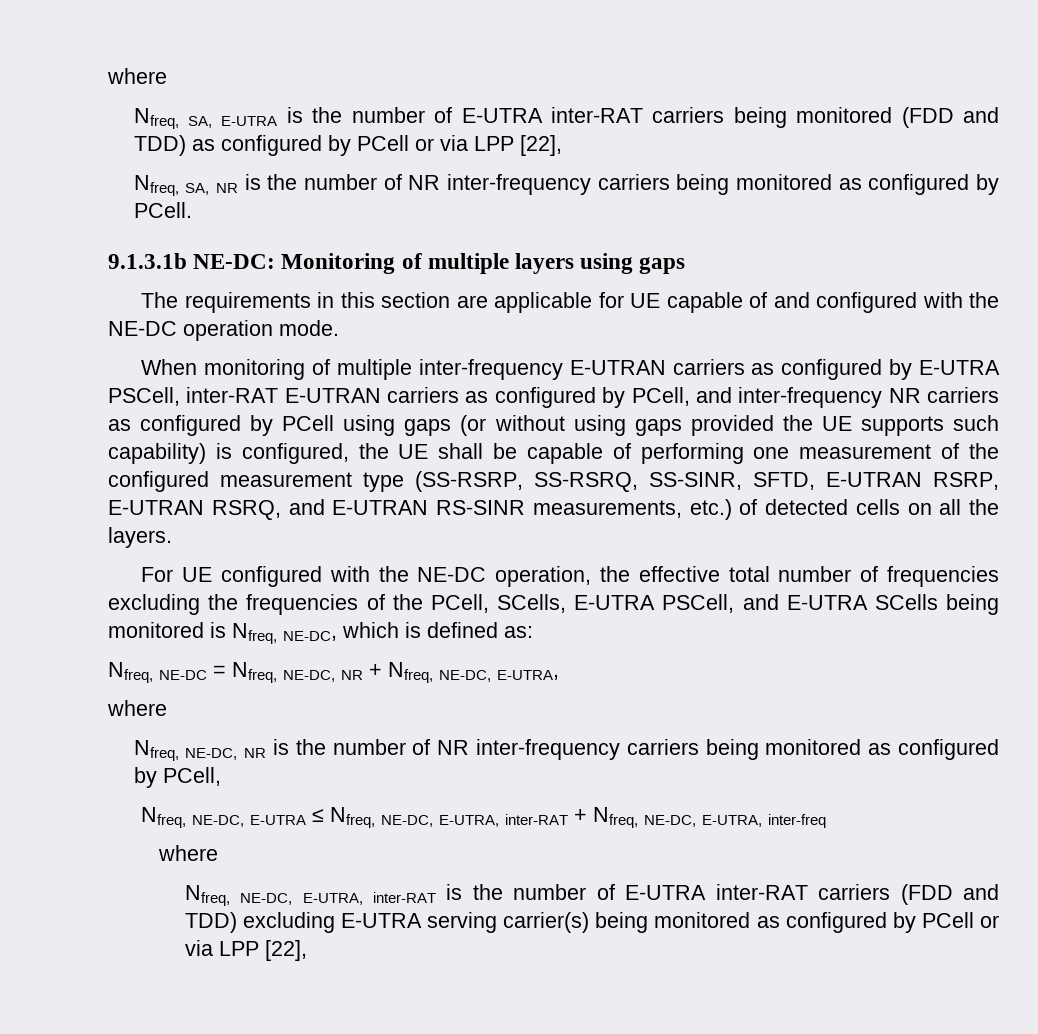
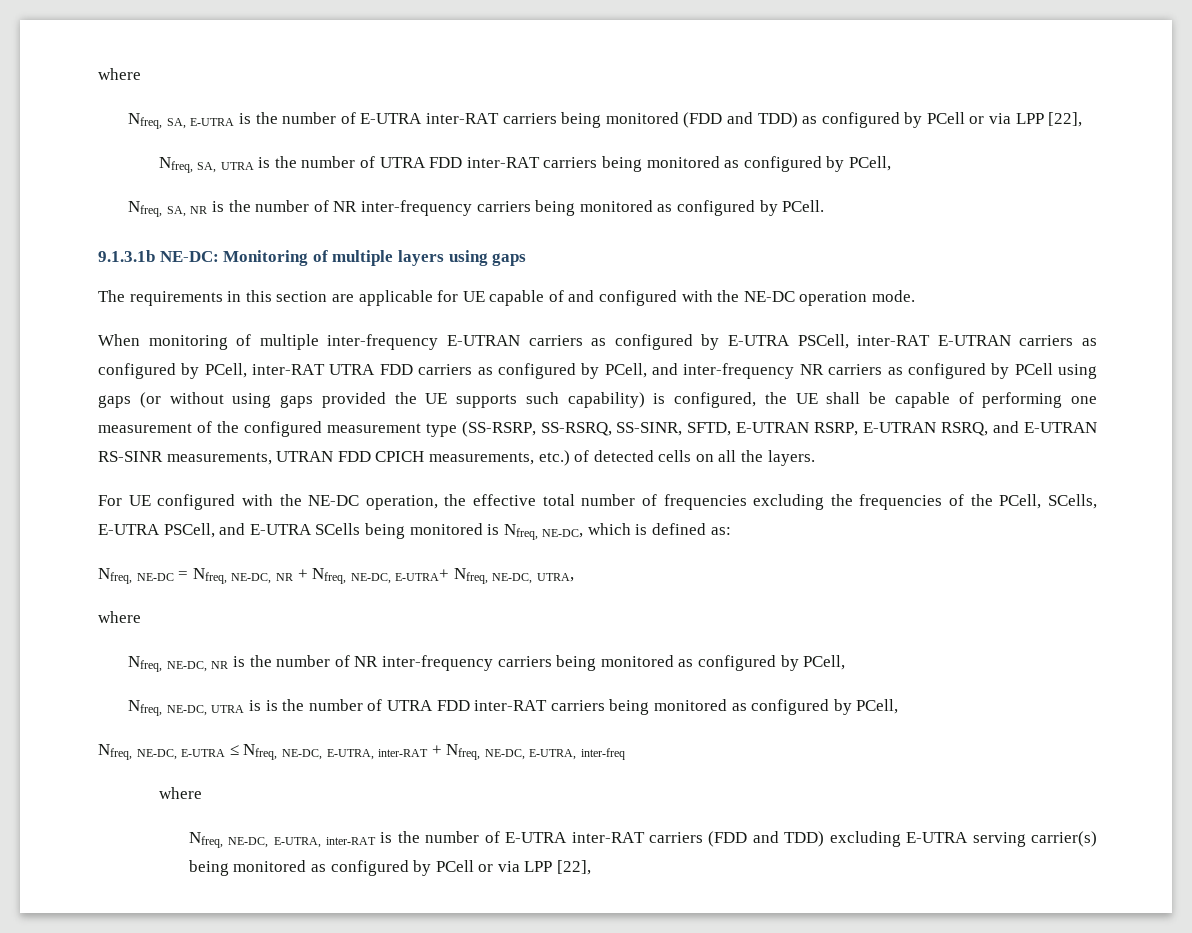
+ Nfreq, SA, UTRA is the number of UTRA FDD inter-RAT carriers being monitored as configured by PCell,
- When monitoring of multiple inter-frequency E-UTRAN carriers as configured by E-UTRA PSCell, inter-RAT E-UTRAN carriers as configured by PCell, and inter-frequency NR carriers as configured by PCell using gaps (or without using gaps provided the UE supports such capability) is configured, the UE shall be capable of performing one measurement of the configured measurement type (SS-RSRP, SS-RSRQ, SS-SINR, SFTD, E-UTRAN RSRP, E-UTRAN RSRQ, and E-UTRAN RS-SINR measurements, etc.) of detected cells on all the layers.
+ When monitoring of multiple inter-frequency E-UTRAN carriers as configured by E-UTRA PSCell, inter-RAT E-UTRAN carriers as configured by PCell, inter-RAT UTRA FDD carriers as configured by PCell, and inter-frequency NR carriers as configured by PCell using gaps (or without using gaps provided the UE supports such capability) is configured, the UE shall be capable of performing one measurement of the configured measurement type (SS-RSRP, SS-RSRQ, SS-SINR, SFTD, E-UTRAN RSRP, E-UTRAN RSRQ, and E-UTRAN RS-SINR measurements, UTRAN FDD CPICH measurements, etc.) of detected cells on all the layers.
- Nfreq, NE-DC = Nfreq, NE-DC, NR + Nfreq, NE-DC, E-UTRA,
+ Nfreq, NE-DC = Nfreq, NE-DC, NR + Nfreq, NE-DC, E-UTRA+ Nfreq, NE-DC, UTRA,
+ Nfreq, NE-DC, UTRA is is the number of UTRA FDD inter-RAT carriers being monitored as configured by PCell,

